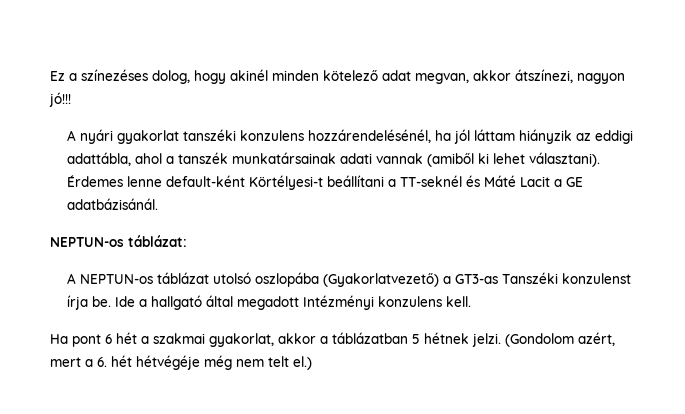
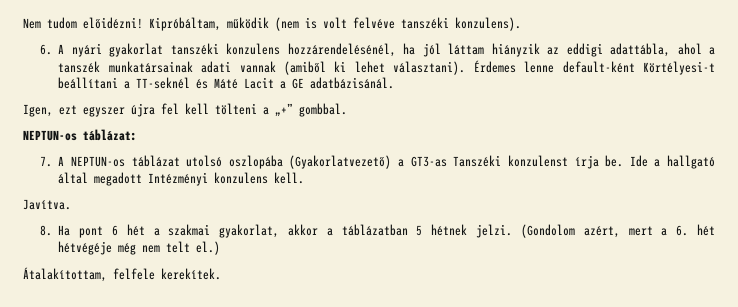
- Ez a színezéses dolog, hogy akinél minden kötelező adat megvan, akkor átszínezi, nagyon jó!!!
- A nyári gyakorlat tanszéki konzulens hozzárendelésénél, ha jól láttam hiányzik az eddigi adattábla, ahol a tanszék munkatársainak adati vannak (amiből ki lehet választani).
+ Nem tudom előidézni! Kipróbáltam, működik (nem is volt felvéve tanszéki konzulens).
+ 6. A nyári gyakorlat tanszéki konzulens hozzárendelésénél, ha jól láttam hiányzik az eddigi adattábla, ahol a tanszék munkatársainak adati vannak (amiből ki lehet választani).
+ Igen, ezt egyszer újra fel kell tölteni a „+” gombbal.
- A NEPTUN-os táblázat utolsó oszlopába (Gyakorlatvezető) a GT3-as Tanszéki konzulenst írja be.
+ 7. A NEPTUN-os táblázat utolsó oszlopába (Gyakorlatvezető) a GT3-as Tanszéki konzulenst írja be.
- Ha pont 6 hét a szakmai gyakorlat, akkor a táblázatban 5 hétnek jelzi.
+ Javítva.
+ 8. Ha pont 6 hét a szakmai gyakorlat, akkor a táblázatban 5 hétnek jelzi.
+ Átalakítottam, felfele kerekítek.

